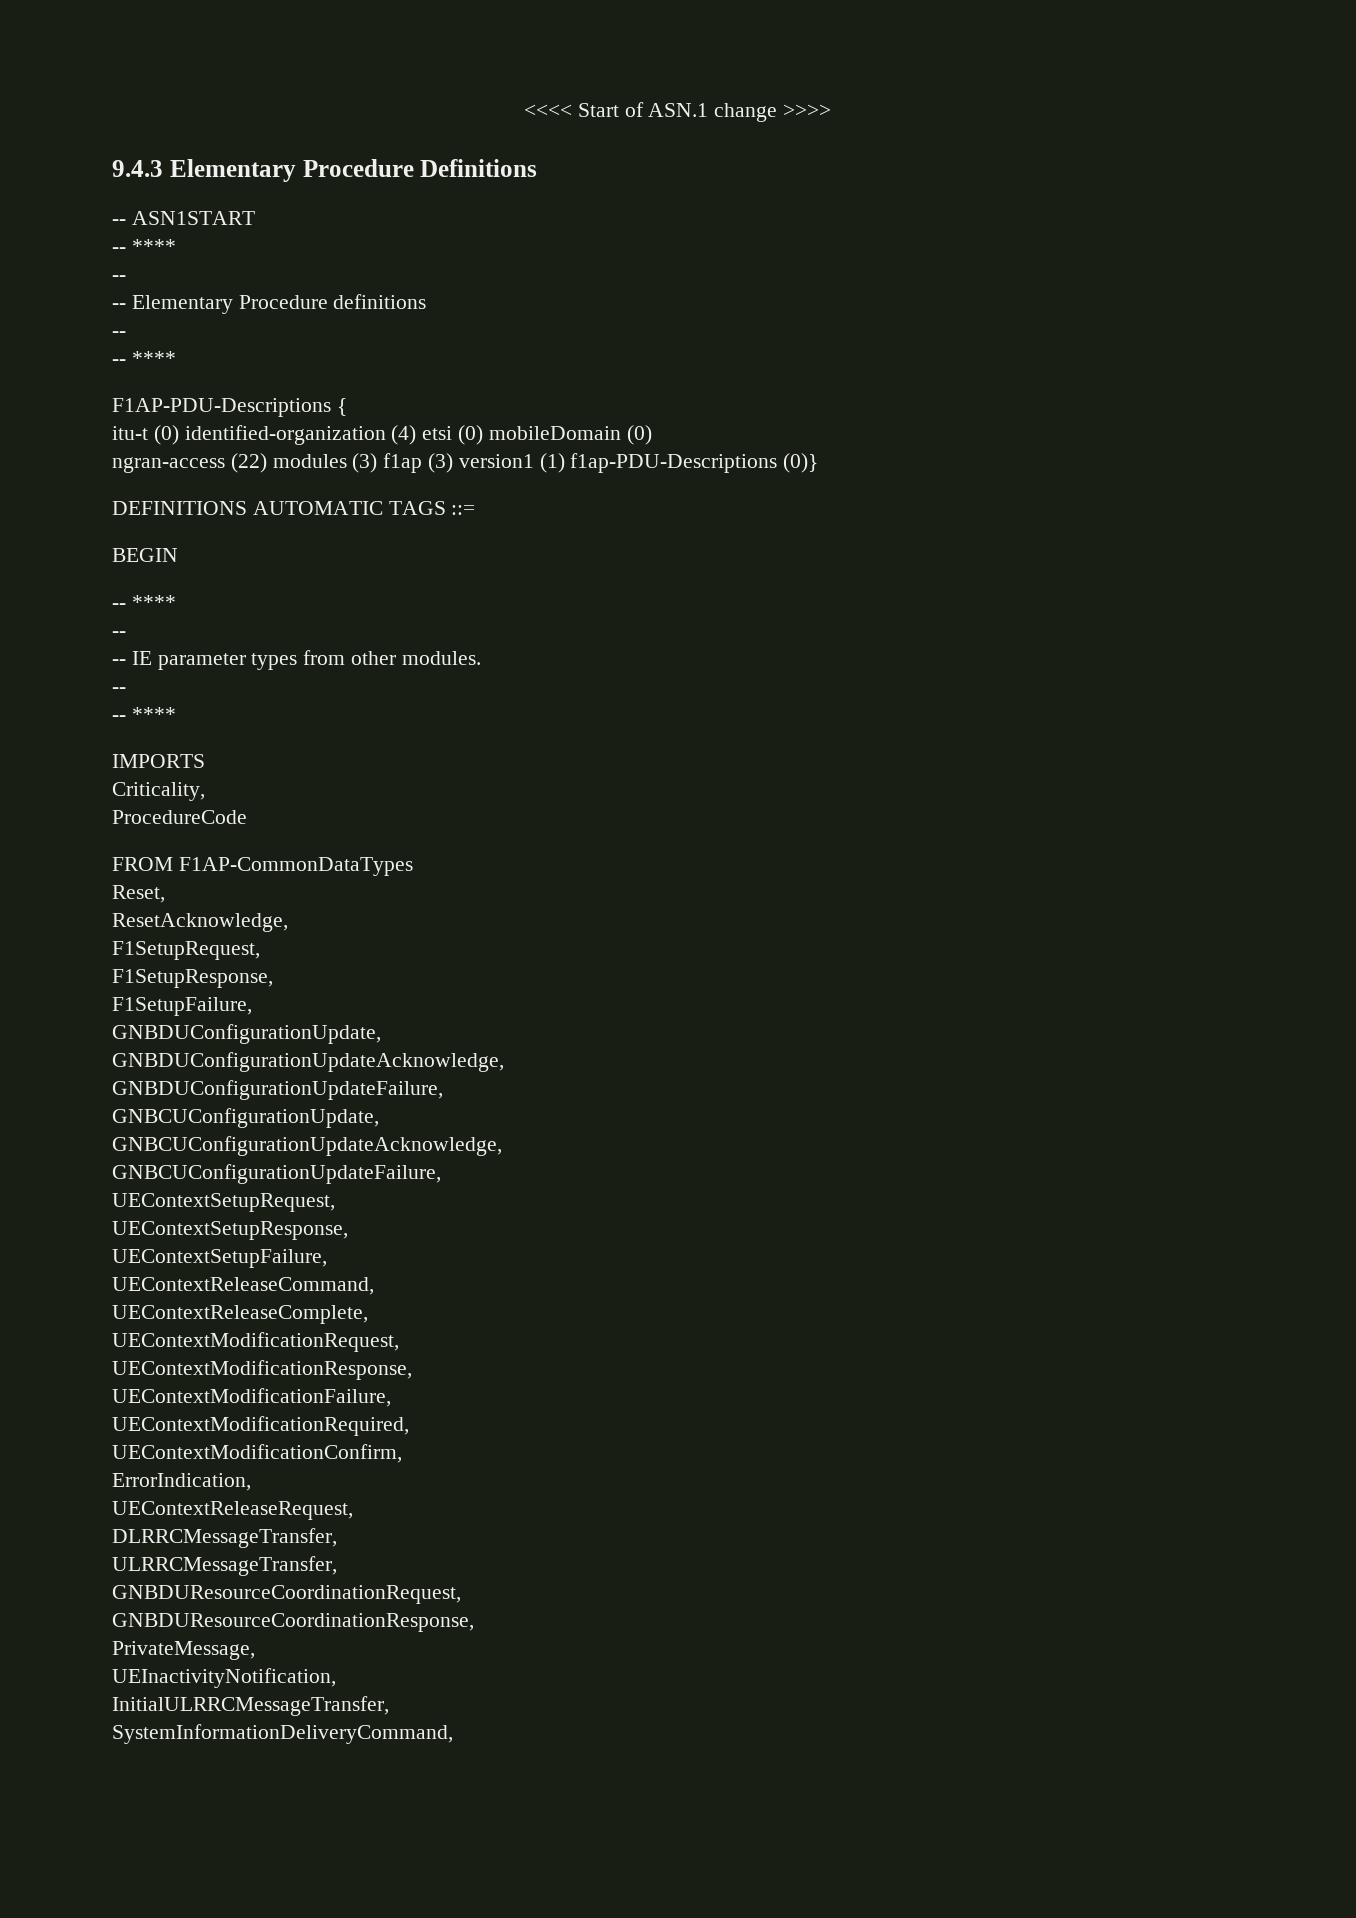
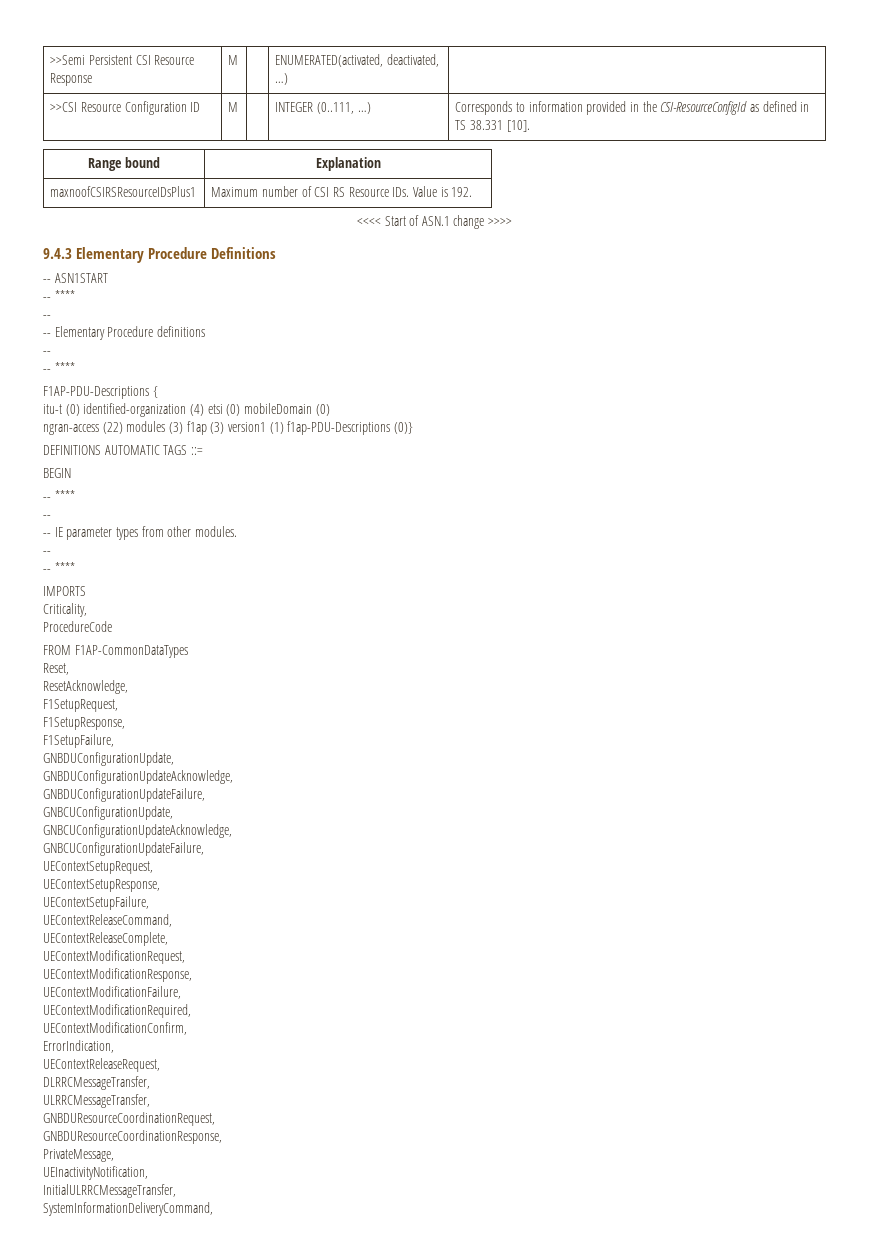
+ >>Semi Persistent CSI Resource Response | M | | ENUMERATED(activated, deactivated, …) |
+ >>CSI Resource Configuration ID | M | | INTEGER (0..111, …) | Corresponds to information provided in the CSI-ResourceConfigId as defined in TS 38.331 [10].
+ Range bound | Explanation
+ maxnoofCSIRSResourceIDsPlus1 | Maximum number of CSI RS Resource IDs. Value is 192.

